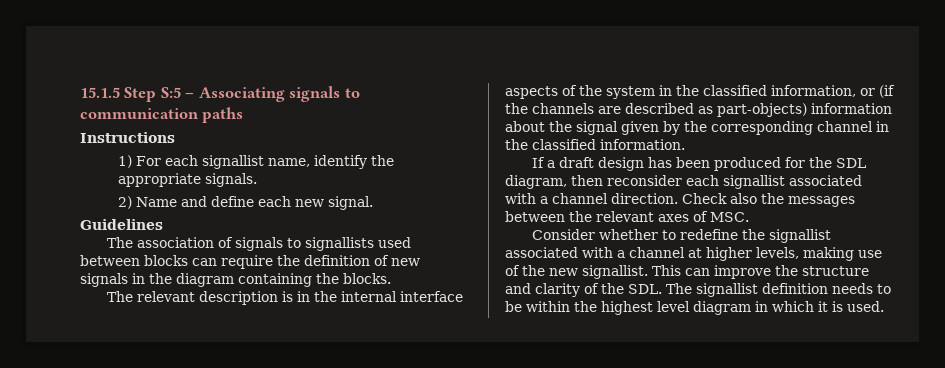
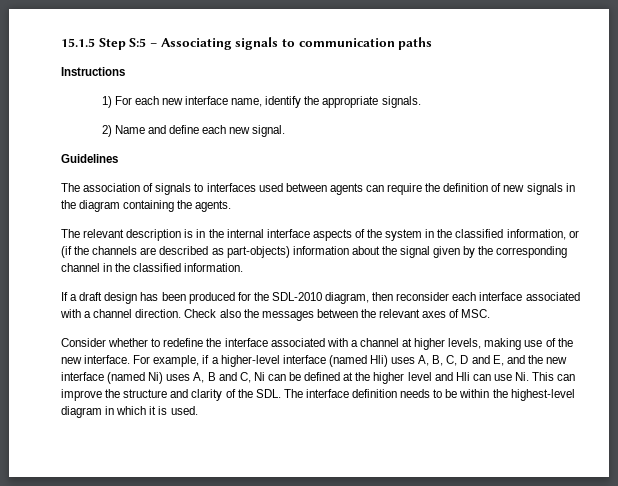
- 1) For each signallist name, identify the appropriate signals.
+ 1) For each new interface name, identify the appropriate signals.
- The association of signals to signallists used between blocks can require the definition of new signals in the diagram containing the blocks.
+ The association of signals to interfaces used between agents can require the definition of new signals in the diagram containing the agents.
- If a draft design has been produced for the SDL diagram, then reconsider each signallist associated with a channel direction.
+ If a draft design has been produced for the SDL-2010 diagram, then reconsider each interface associated with a channel direction.
- Consider whether to redefine the signallist associated with a channel at higher levels, making use of the new signallist. This can improve the structure and clarity of the SDL. The signallist definition needs to be within the highest level diagram in which it is used.
+ Consider whether to redefine the interface associated with a channel at higher levels, making use of the new interface. For example, if a higher-level interface (named Hli) uses A, B, C, D and E, and the new interface (named Ni) uses A, B and C, Ni can be defined at the higher level and Hli can use Ni. This can improve the structure and clarity of the SDL. The interface definition needs to be within the highest-level diagram in which it is used.

